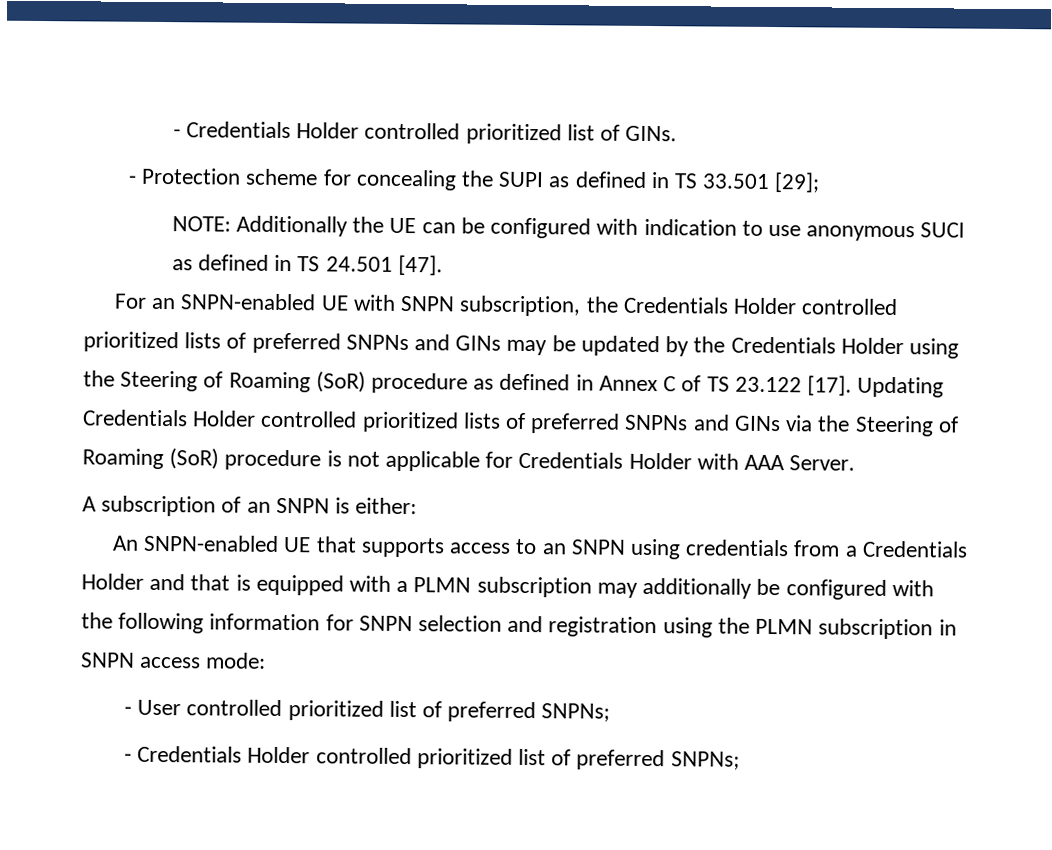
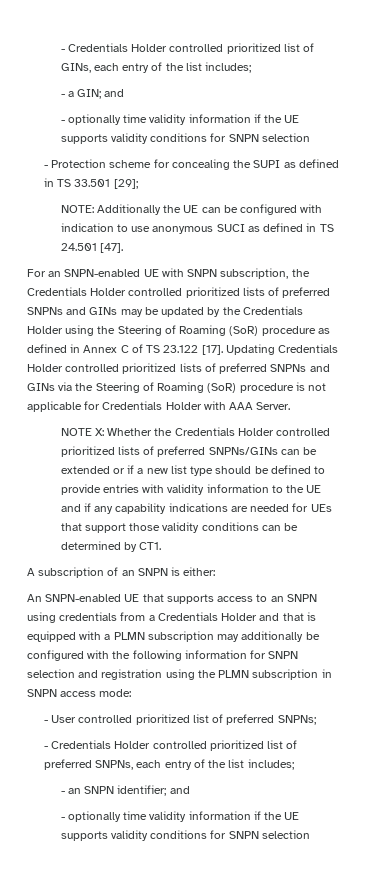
- - Credentials Holder controlled prioritized list of GINs.
+ - Credentials Holder controlled prioritized list of GINs, each entry of the list includes;
+ - a GIN; and
+ - optionally time validity information if the UE supports validity conditions for SNPN selection
+ NOTE X: Whether the Credentials Holder controlled prioritized lists of preferred SNPNs/GINs can be extended or if a new list type should be defined to provide entries with validity information to the UE and if any capability indications are needed for UEs that support those validity conditions can be determined by CT1.
- - Credentials Holder controlled prioritized list of preferred SNPNs;
+ - Credentials Holder controlled prioritized list of preferred SNPNs, each entry of the list includes;
+ - an SNPN identifier; and
+ - optionally time validity information if the UE supports validity conditions for SNPN selection

